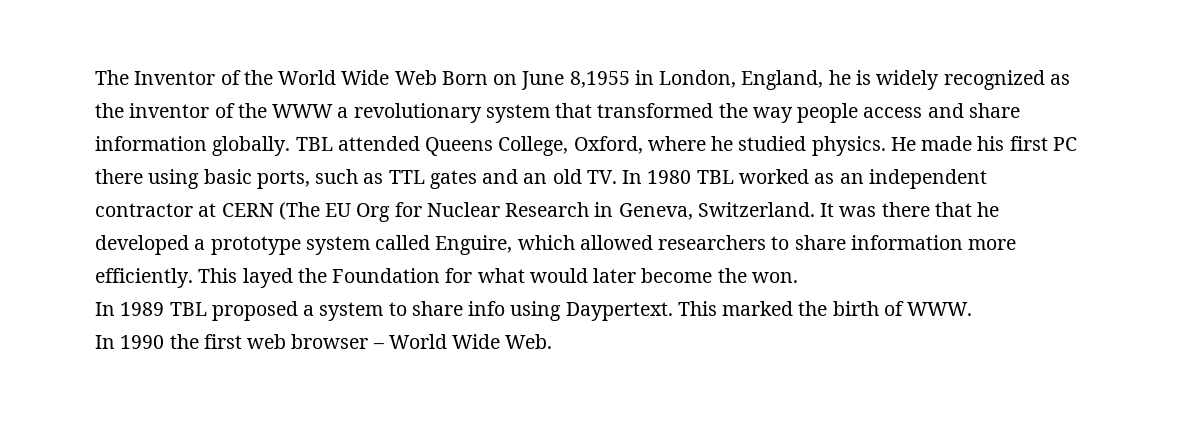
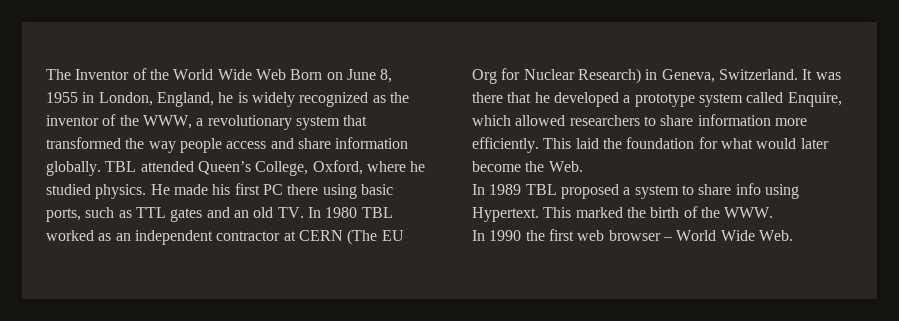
- The Inventor of the World Wide Web Born on June 8,1955 in London, England, he is widely recognized as the inventor of the WWW a revolutionary system that transformed the way people access and share information globally.
+ The Inventor of the World Wide Web Born on June 8, 1955 in London, England, he is widely recognized as the inventor of the WWW, a revolutionary system that transformed the way people access and share information globally.
- TBL attended Queens College, Oxford, where he studied physics.
+ TBL attended Queen’s College, Oxford, where he studied physics.
- He made his first PC there using basic ports, such as TTL gates and an old TV. In 1980 TBL worked as an independent contractor at CERN (The EU Org for Nuclear Research in Geneva, Switzerland.
+ He made his first PC there using basic ports, such as TTL gates and an old TV. In 1980 TBL worked as an independent contractor at CERN (The EU Org for Nuclear Research) in Geneva, Switzerland.
- It was there that he developed a prototype system called Enguire, which allowed researchers to share information more efficiently.
+ It was there that he developed a prototype system called Enquire, which allowed researchers to share information more efficiently.
- This layed the Foundation for what would later become the won.
+ This laid the foundation for what would later become the Web.
- In 1989 TBL proposed a system to share info using Daypertext.
+ In 1989 TBL proposed a system to share info using Hypertext.
- This marked the birth of WWW.
+ This marked the birth of the WWW.

